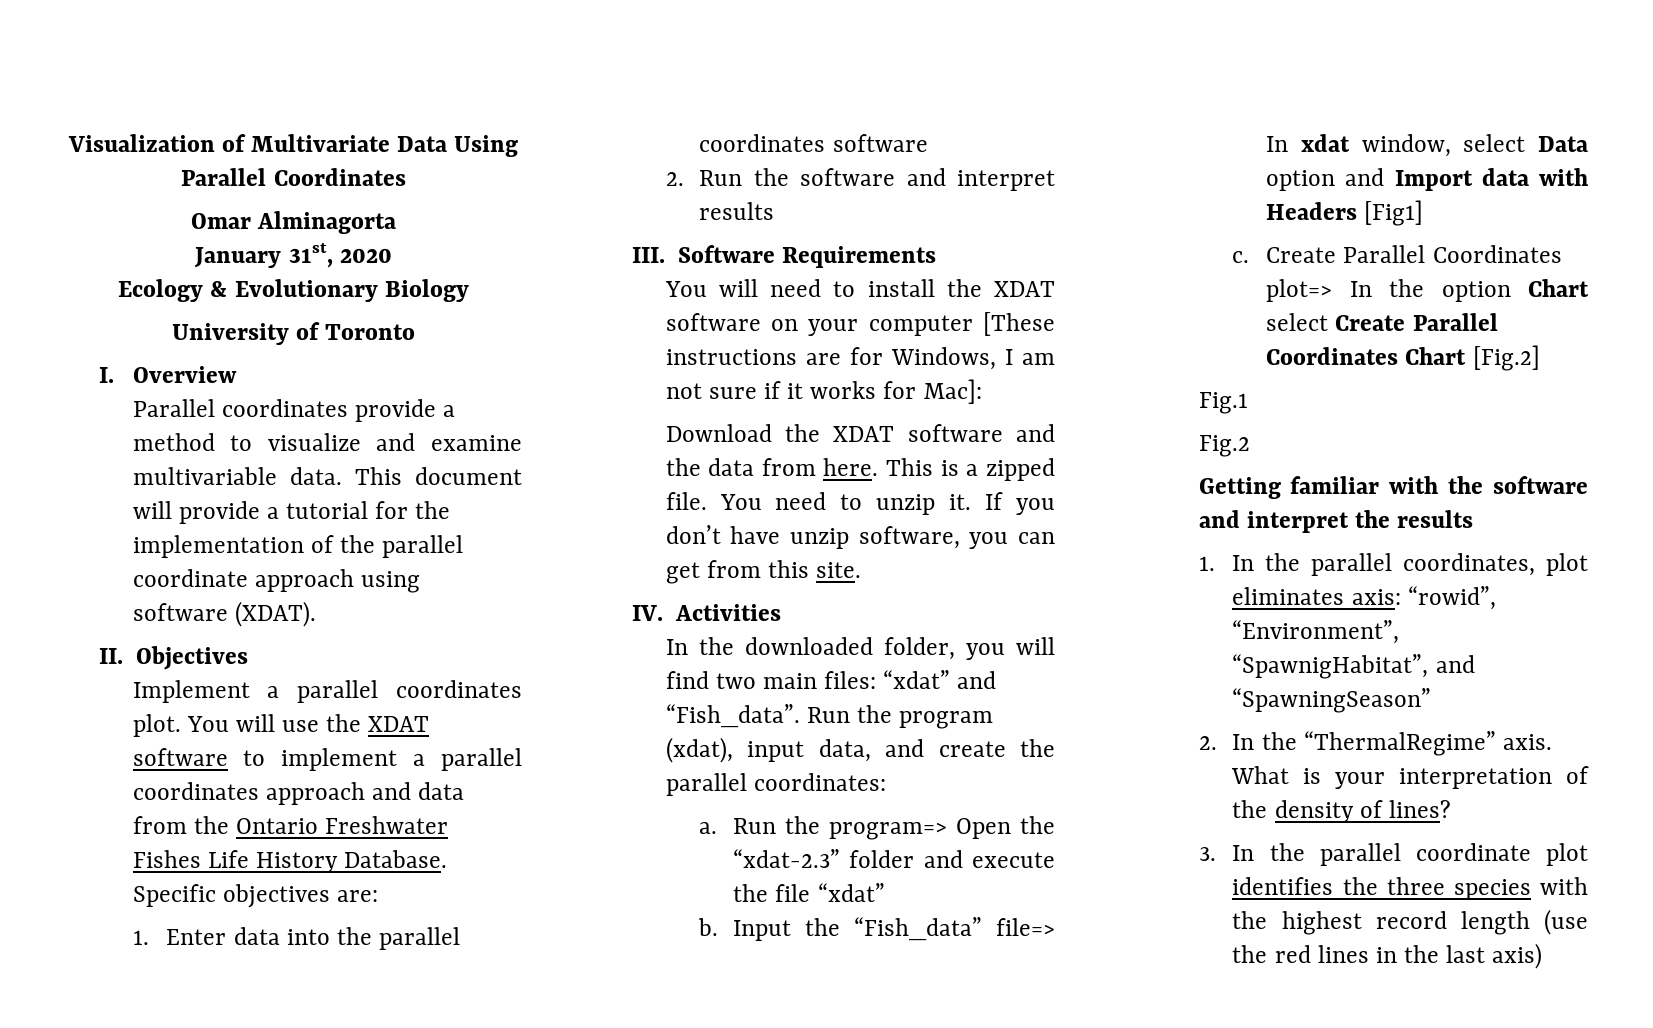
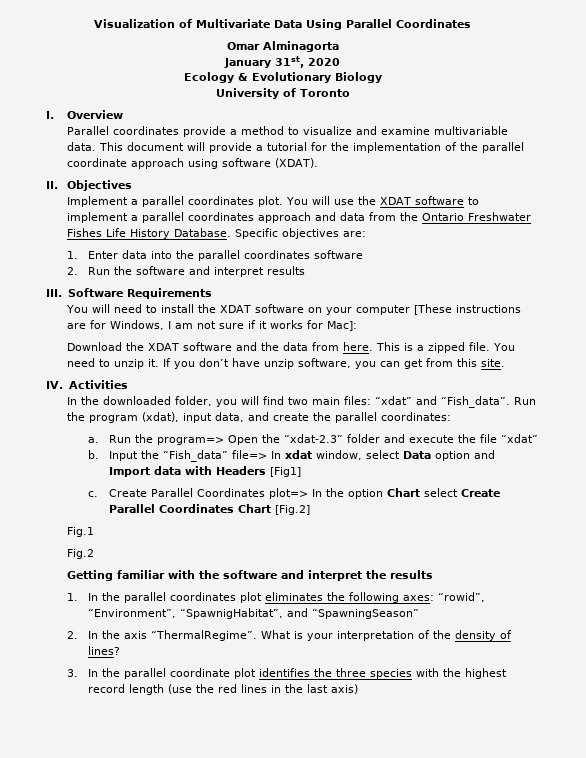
- 1. In the parallel coordinates, plot eliminates axis: “rowid”, “Environment”, “SpawnigHabitat”, and “SpawningSeason”
+ 1. In the parallel coordinates plot eliminates the following axes: “rowid”, “Environment”, “SpawnigHabitat”, and “SpawningSeason”
- 2. In the “ThermalRegime” axis.
+ 2. In the axis “ThermalRegime”.

